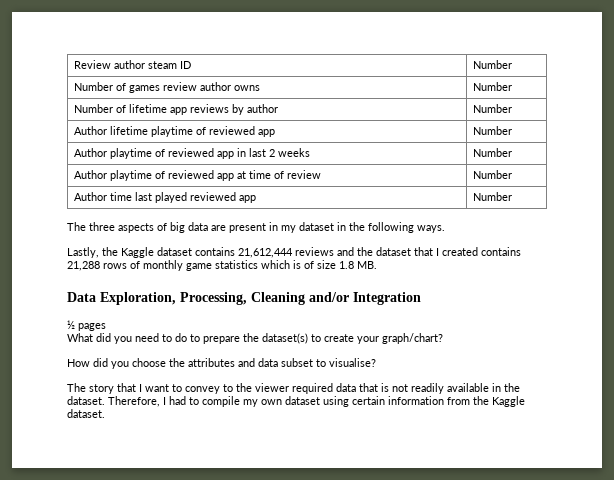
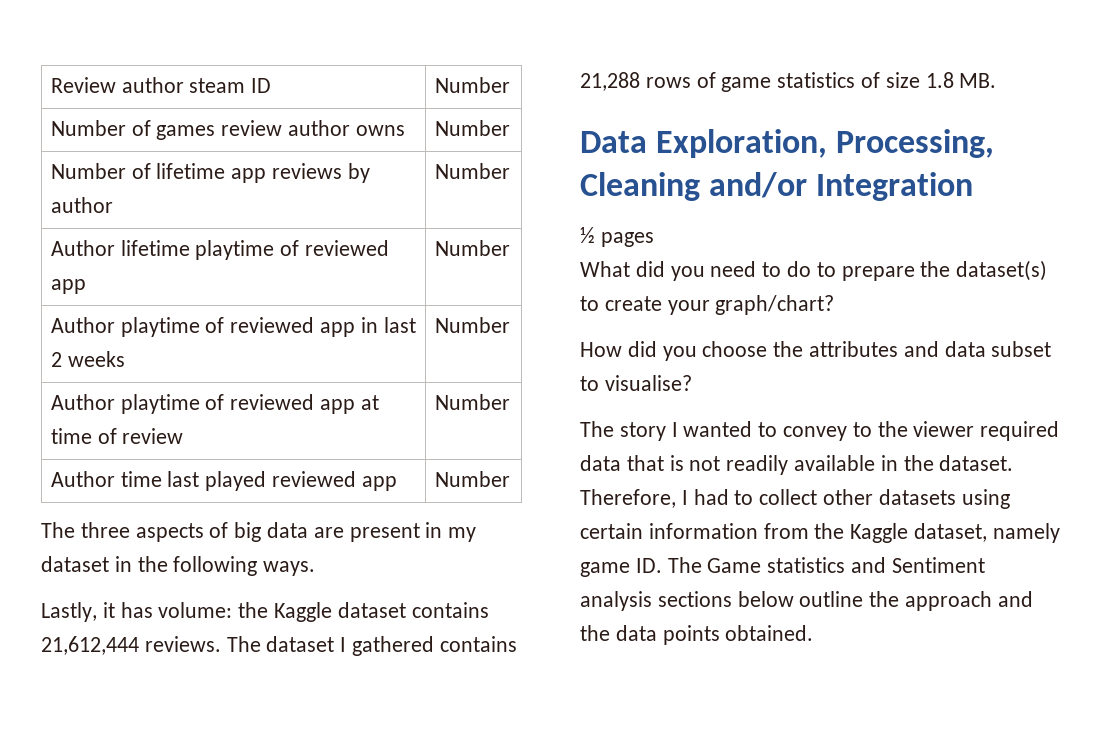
- Lastly, the Kaggle dataset contains 21,612,444 reviews and the dataset that I created contains 21,288 rows of monthly game statistics which is of size 1.8 MB.
+ Lastly, it has volume: the Kaggle dataset contains 21,612,444 reviews. The dataset I gathered contains 21,288 rows of game statistics of size 1.8 MB.
- The story that I want to convey to the viewer required data that is not readily available in the dataset.
+ The story I wanted to convey to the viewer required data that is not readily available in the dataset.
- Therefore, I had to compile my own dataset using certain information from the Kaggle dataset.
+ Therefore, I had to collect other datasets using certain information from the Kaggle dataset, namely game ID. The Game statistics and Sentiment analysis sections below outline the approach and the data points obtained.

